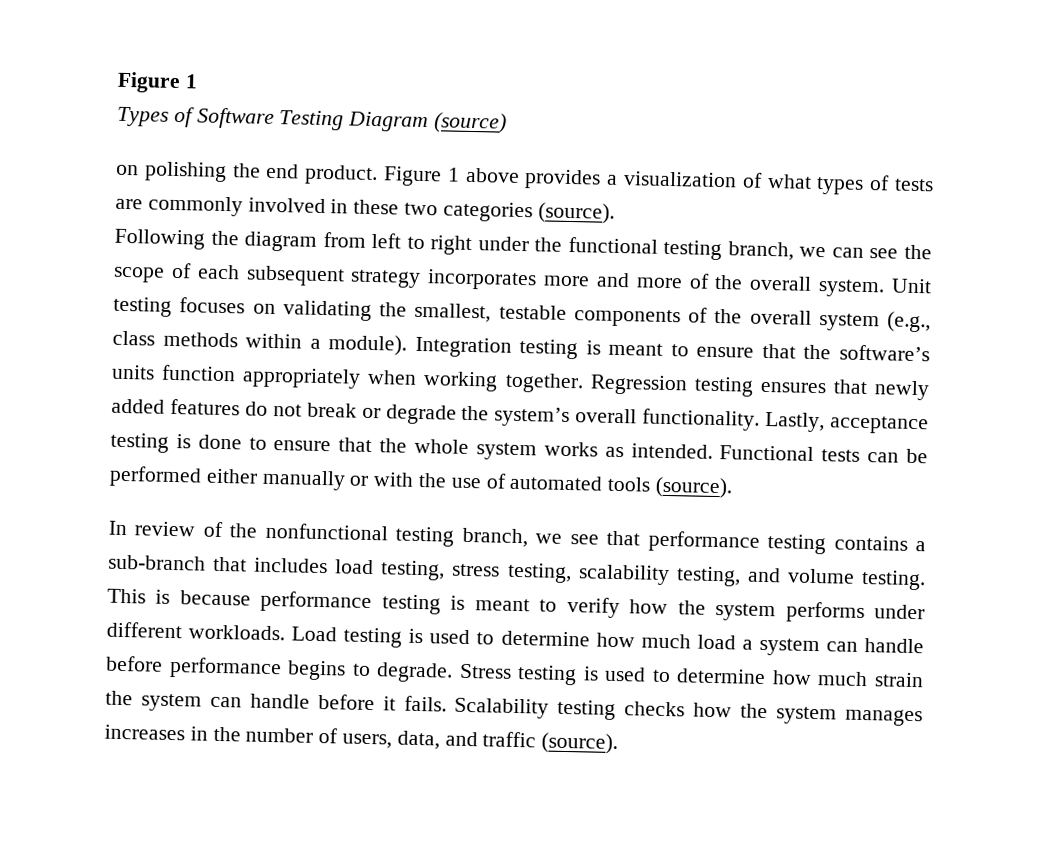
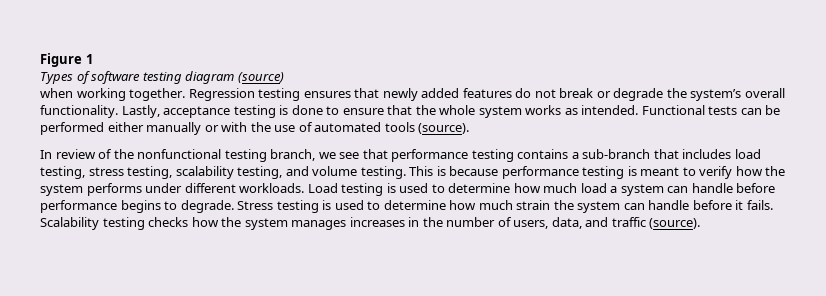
- Types of Software Testing Diagram (source)
- on polishing the end product. Figure 1 above provides a visualization of what types of tests are commonly involved in these two categories (source).
- Following the diagram from left to right under the functional testing branch, we can see the scope of each subsequent strategy incorporates more and more of the overall system. Unit testing focuses on validating the smallest, testable components of the overall system (e.g., class methods within a module). Integration testing is meant to ensure that the software’s units function appropriately when working together.
+ Types of software testing diagram (source)
+ when working together.

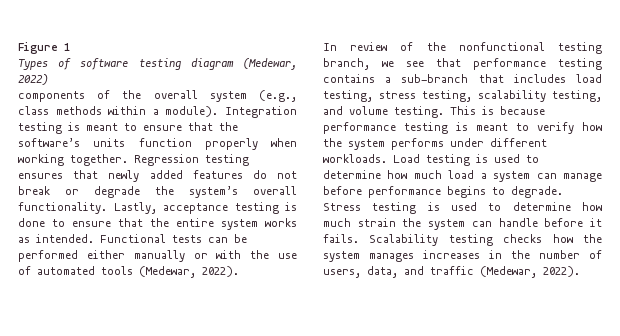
- Types of software testing diagram (source)
- when working together.
+ Types of software testing diagram (Medewar, 2022)
+ components of the overall system (e.g., class methods within a module). Integration testing is meant to ensure that the software’s units function properly when working together.
- Lastly, acceptance testing is done to ensure that the whole system works as intended.
+ Lastly, acceptance testing is done to ensure that the entire system works as intended.
- Functional tests can be performed either manually or with the use of automated tools (source).
+ Functional tests can be performed either manually or with the use of automated tools (Medewar, 2022).
- Load testing is used to determine how much load a system can handle before performance begins to degrade.
+ Load testing is used to determine how much load a system can manage before performance begins to degrade.
- Scalability testing checks how the system manages increases in the number of users, data, and traffic (source).
+ Scalability testing checks how the system manages increases in the number of users, data, and traffic (Medewar, 2022).

